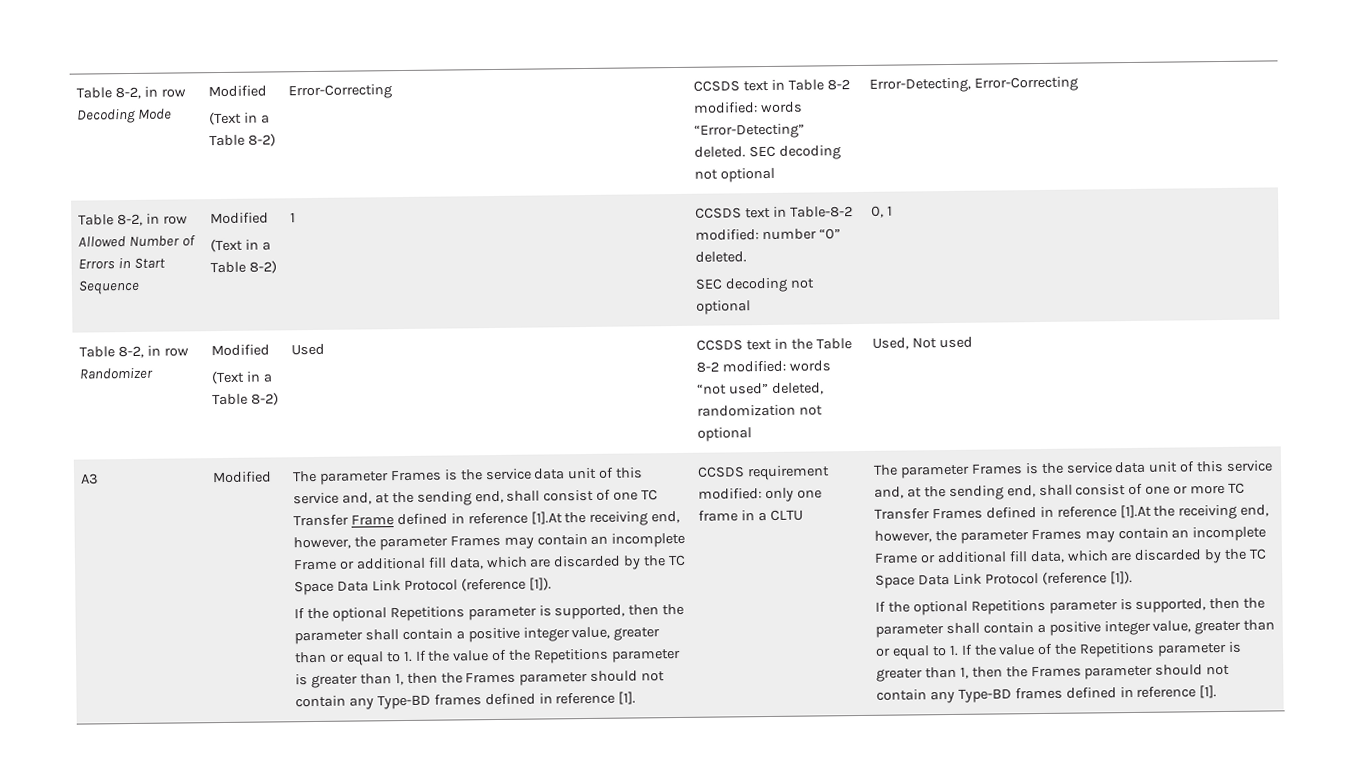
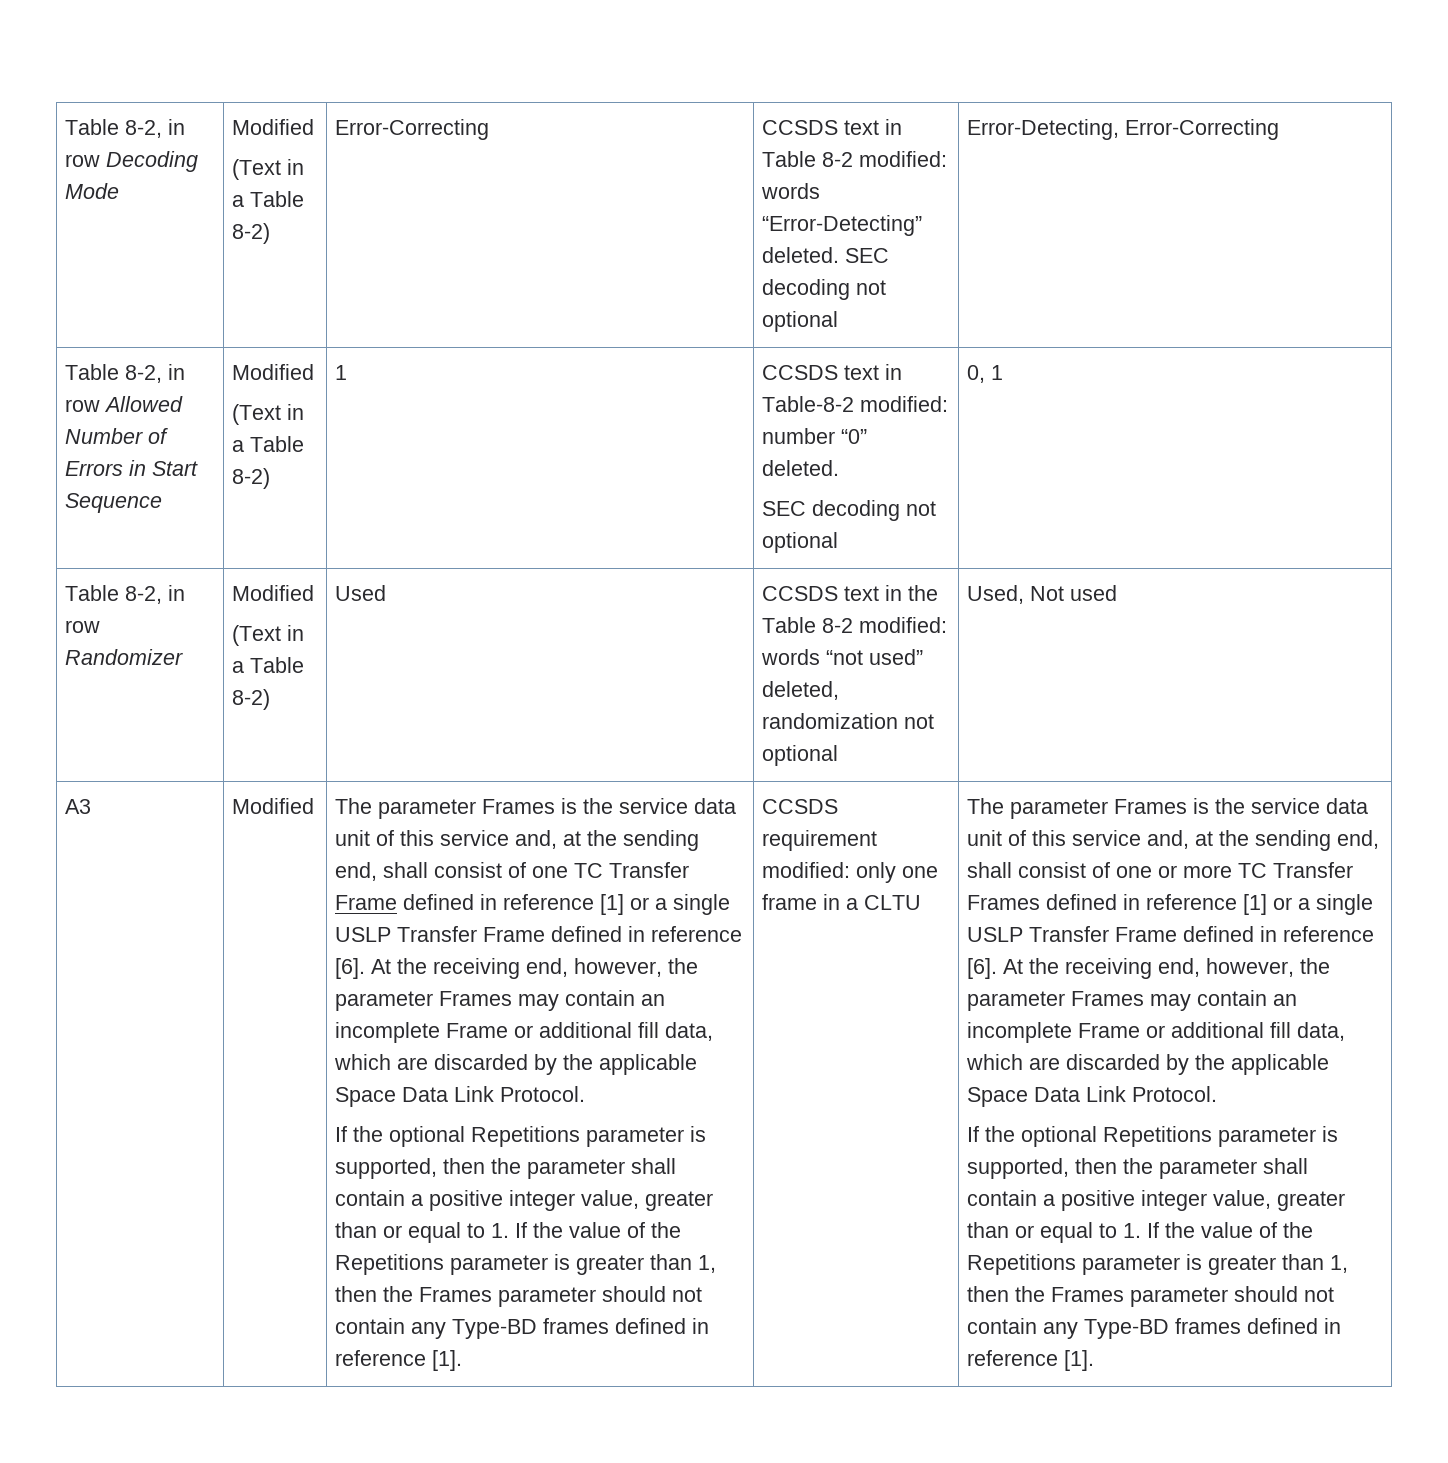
- The parameter Frames is the service data unit of this service and, at the sending end, shall consist of one TC Transfer Frame defined in reference [1].At the receiving end, however, the parameter Frames may contain an incomplete Frame or additional fill data, which are discarded by the TC Space Data Link Protocol (reference [1]).
+ The parameter Frames is the service data unit of this service and, at the sending end, shall consist of one TC Transfer Frame defined in reference [1] or a single USLP Transfer Frame defined in reference [6]. At the receiving end, however, the parameter Frames may contain an incomplete Frame or additional fill data, which are discarded by the applicable Space Data Link Protocol.
- The parameter Frames is the service data unit of this service and, at the sending end, shall consist of one or more TC Transfer Frames defined in reference [1].At the receiving end, however, the parameter Frames may contain an incomplete Frame or additional fill data, which are discarded by the TC Space Data Link Protocol (reference [1]).
+ The parameter Frames is the service data unit of this service and, at the sending end, shall consist of one or more TC Transfer Frames defined in reference [1] or a single USLP Transfer Frame defined in reference [6]. At the receiving end, however, the parameter Frames may contain an incomplete Frame or additional fill data, which are discarded by the applicable Space Data Link Protocol.

